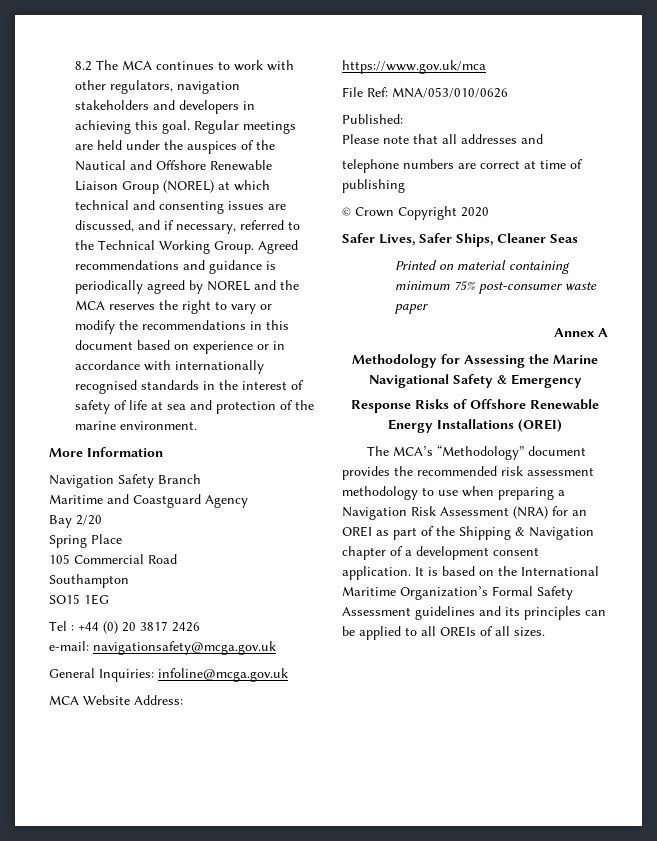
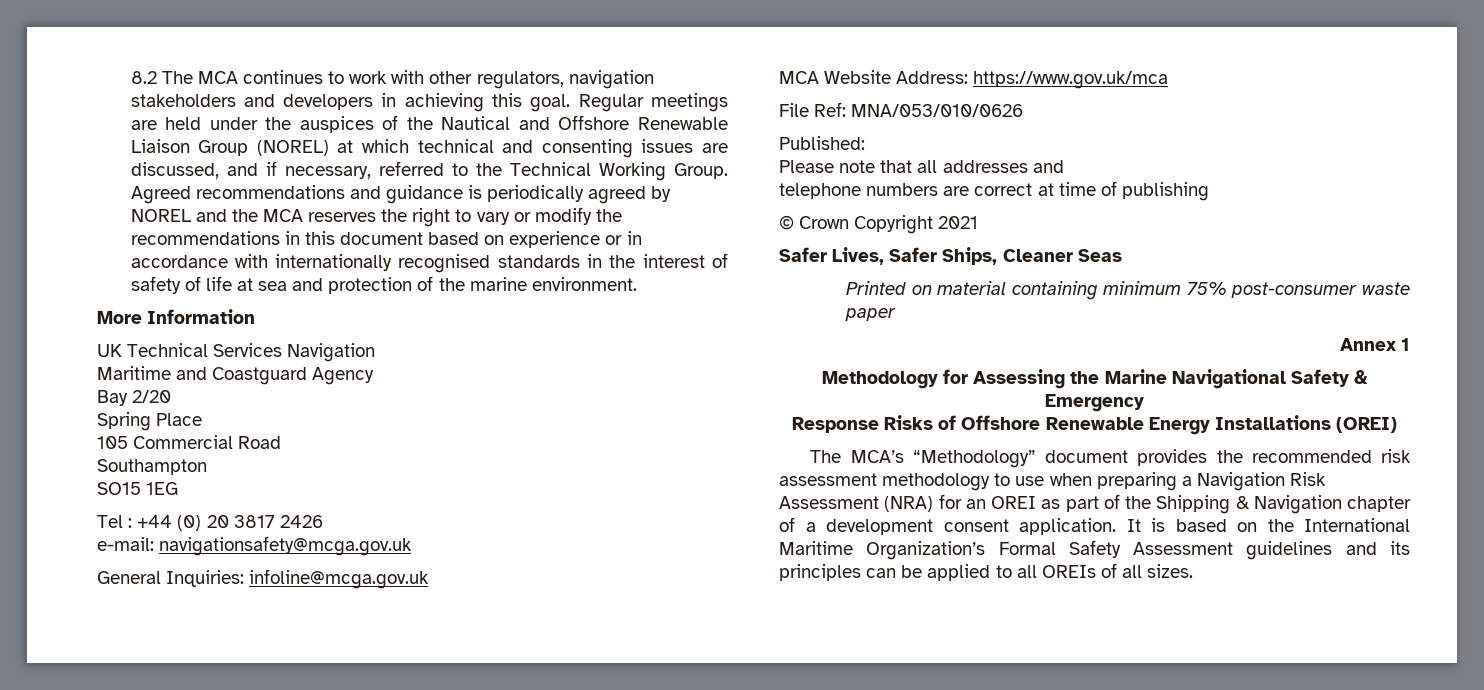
- Navigation Safety Branch
+ UK Technical Services Navigation
- © Crown Copyright 2020
+ © Crown Copyright 2021
- Annex A
+ Annex 1

